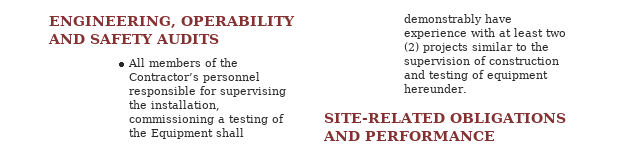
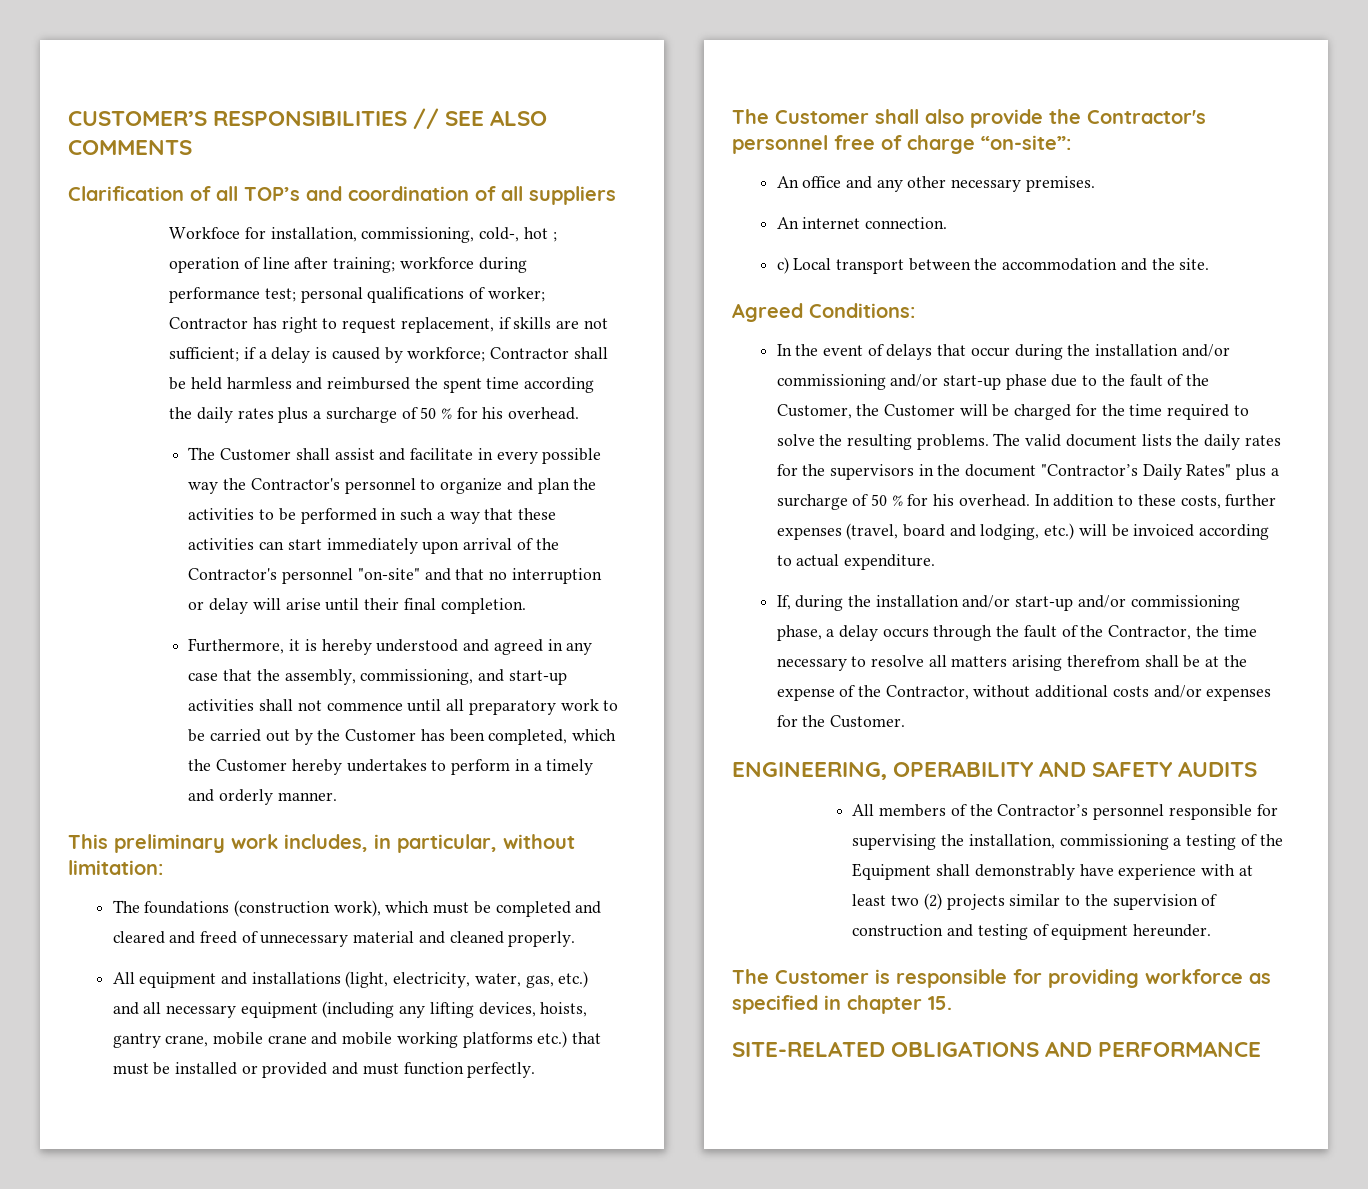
+ CUSTOMER’S RESPONSIBILITIES // SEE ALSO COMMENTS
+ Clarification of all TOP’s and coordination of all suppliers
+ Workfoce for installation, commissioning, cold-, hot ; operation of line after training; workforce during performance test; personal qualifications of worker; Contractor has right to request replacement, if skills are not sufficient; if a delay is caused by workforce; Contractor shall be held harmless and reimbursed the spent time according the daily rates plus a surcharge of 50 % for his overhead.
+ The Customer shall assist and facilitate in every possible way the Contractor's personnel to organize and plan the activities to be performed in such a way that these activities can start immediately upon arrival of the Contractor's personnel "on-site" and that no interruption or delay will arise until their final completion.
+ Furthermore, it is hereby understood and agreed in any case that the assembly, commissioning, and start-up activities shall not commence until all preparatory work to be carried out by the Customer has been completed, which the Customer hereby undertakes to perform in a timely and orderly manner.
+ This preliminary work includes, in particular, without limitation:
+ The foundations (construction work), which must be completed and cleared and freed of unnecessary material and cleaned properly.
+ All equipment and installations (light, electricity, water, gas, etc.) and all necessary equipment (including any lifting devices, hoists, gantry crane, mobile crane and mobile working platforms etc.) that must be installed or provided and must function perfectly.
+ The Customer shall also provide the Contractor's personnel free of charge “on-site”:
+ An office and any other necessary premises.
+ An internet connection.
+ c) Local transport between the accommodation and the site.
+ Agreed Conditions:
+ In the event of delays that occur during the installation and/or commissioning and/or start-up phase due to the fault of the Customer, the Customer will be charged for the time required to solve the resulting problems. The valid document lists the daily rates for the supervisors in the document "Contractor’s Daily Rates" plus a surcharge of 50 % for his overhead. In addition to these costs, further expenses (travel, board and lodging, etc.) will be invoiced according to actual expenditure.
+ If, during the installation and/or start-up and/or commissioning phase, a delay occurs through the fault of the Contractor, the time necessary to resolve all matters arising therefrom shall be at the expense of the Contractor, without additional costs and/or expenses for the Customer.
+ The Customer is responsible for providing workforce as specified in chapter 15.

